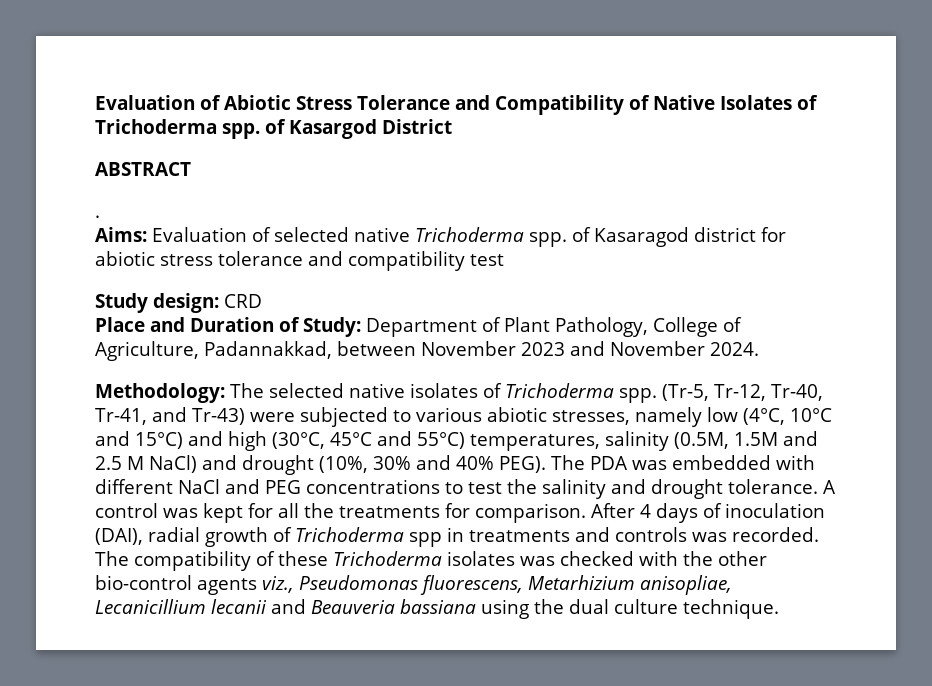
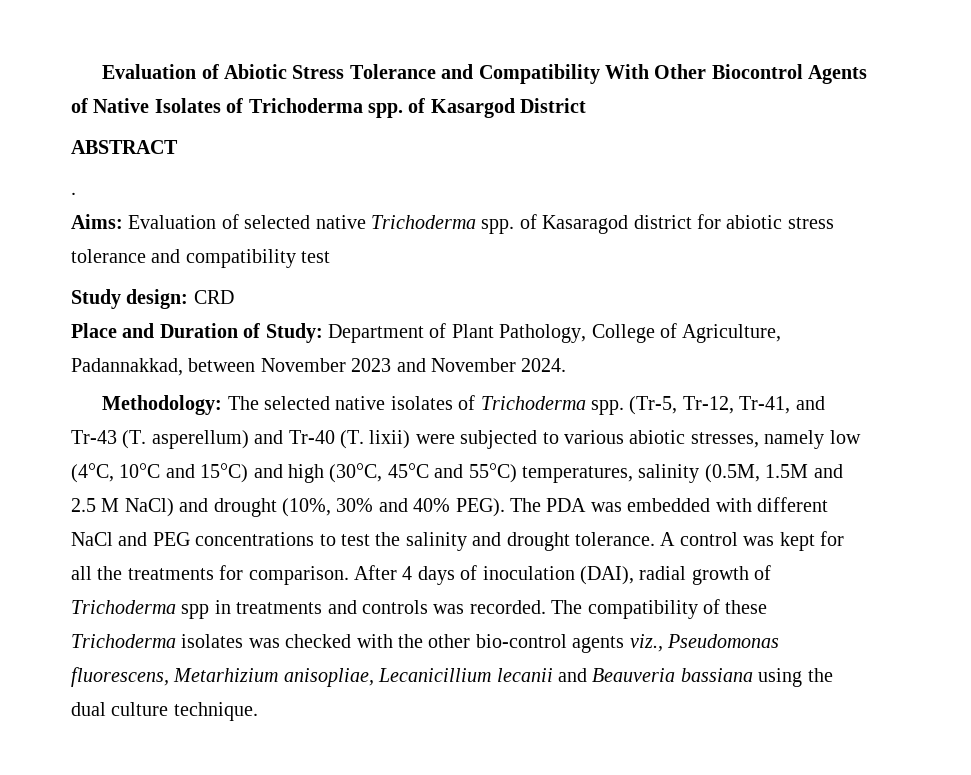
- Evaluation of Abiotic Stress Tolerance and Compatibility of Native Isolates of Trichoderma spp. of Kasargod District
+ Evaluation of Abiotic Stress Tolerance and Compatibility With Other Biocontrol Agents of Native Isolates of Trichoderma spp. of Kasargod District
- (Tr-5, Tr-12, Tr-40, Tr-41, and Tr-43) were subjected to various abiotic stresses, namely low (4°C, 10°C and 15°C) and high (30°C, 45°C and 55°C) temperatures, salinity (0.5M, 1.5M and 2.5 M NaCl) and drought (10%, 30% and 40% PEG).
+ (Tr-5, Tr-12, Tr-41, and Tr-43 (T. asperellum) and Tr-40 (T. lixii) were subjected to various abiotic stresses, namely low (4°C, 10°C and 15°C) and high (30°C, 45°C and 55°C) temperatures, salinity (0.5M, 1.5M and 2.5 M NaCl) and drought (10%, 30% and 40% PEG).

